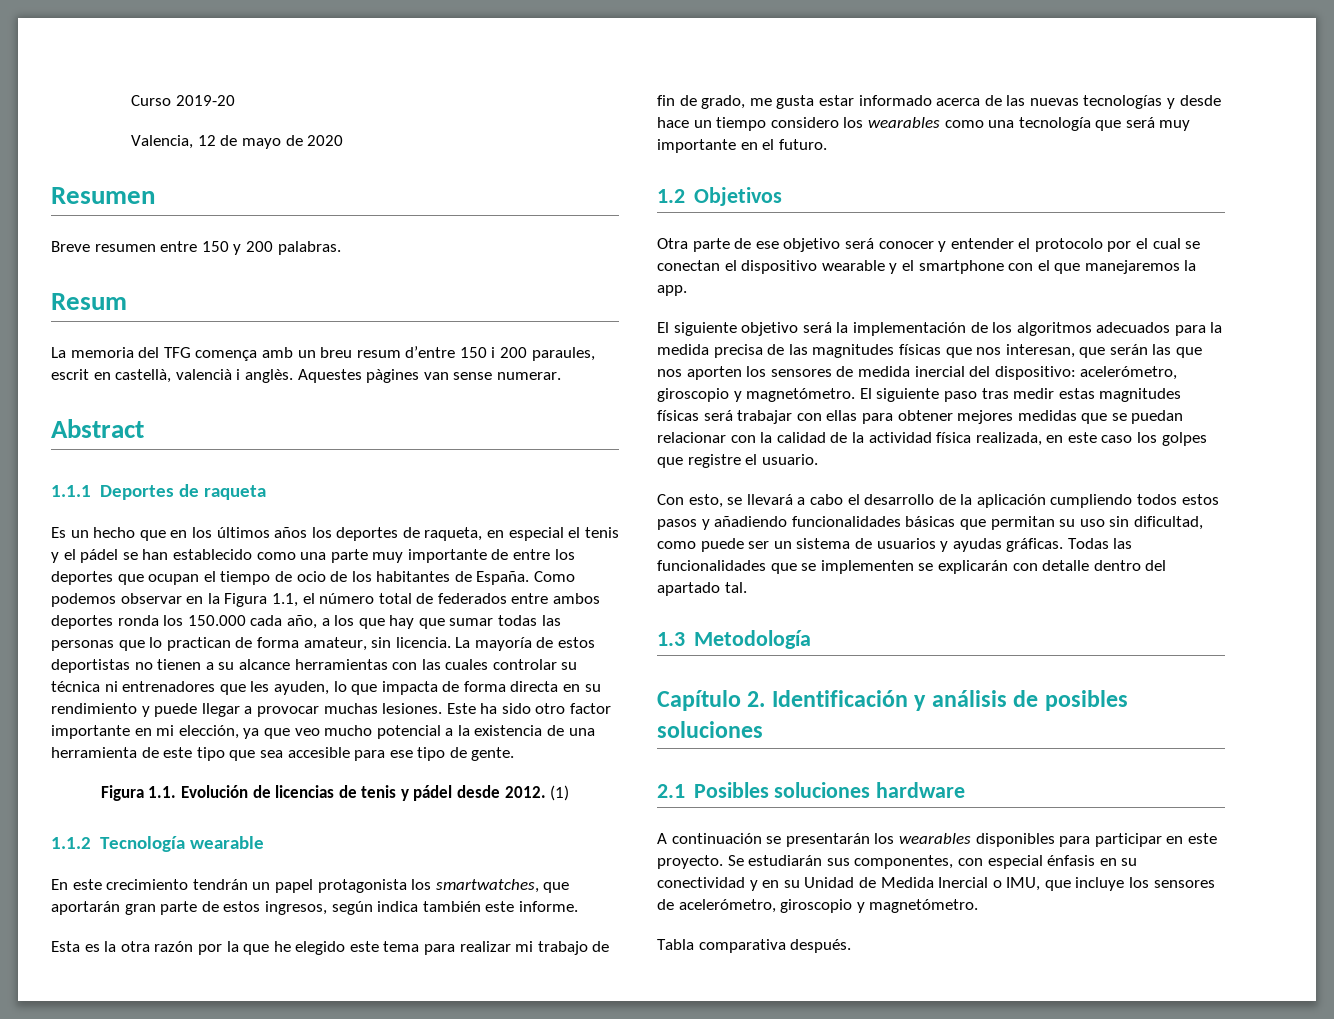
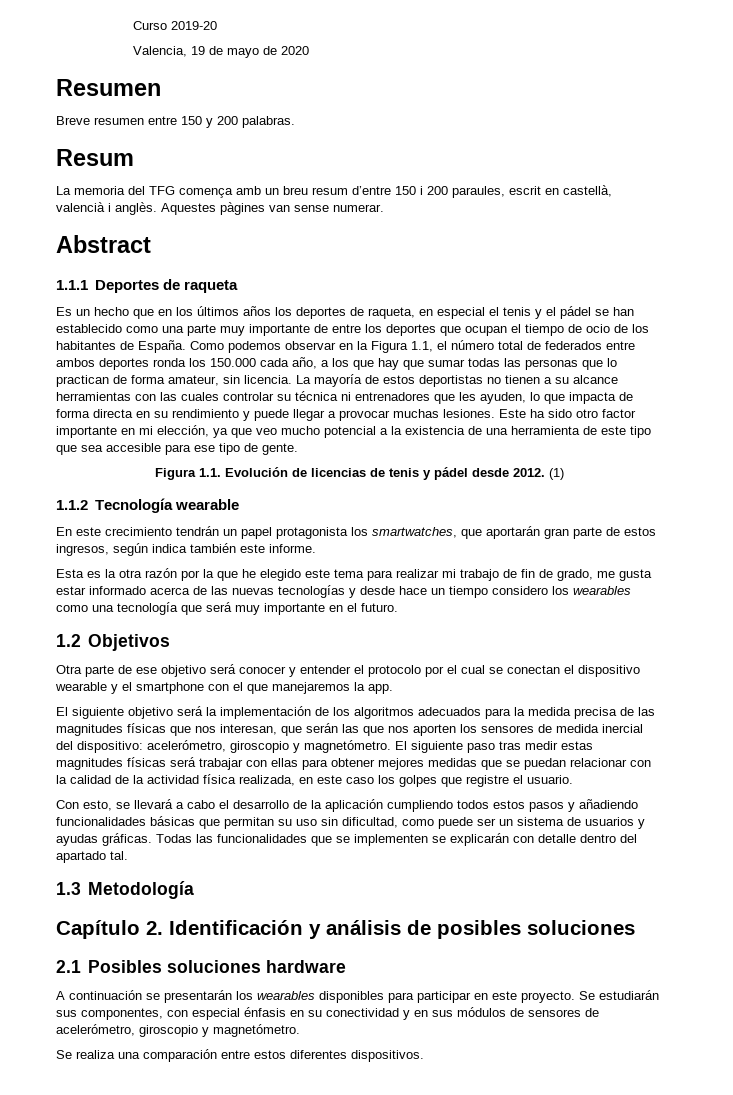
- Valencia, 12 de mayo de 2020
+ Valencia, 19 de mayo de 2020
- Se estudiarán sus componentes, con especial énfasis en su conectividad y en su Unidad de Medida Inercial o IMU, que incluye los sensores de acelerómetro, giroscopio y magnetómetro.
+ Se estudiarán sus componentes, con especial énfasis en su conectividad y en sus módulos de sensores de acelerómetro, giroscopio y magnetómetro.
- Tabla comparativa después.
+ Se realiza una comparación entre estos diferentes dispositivos.

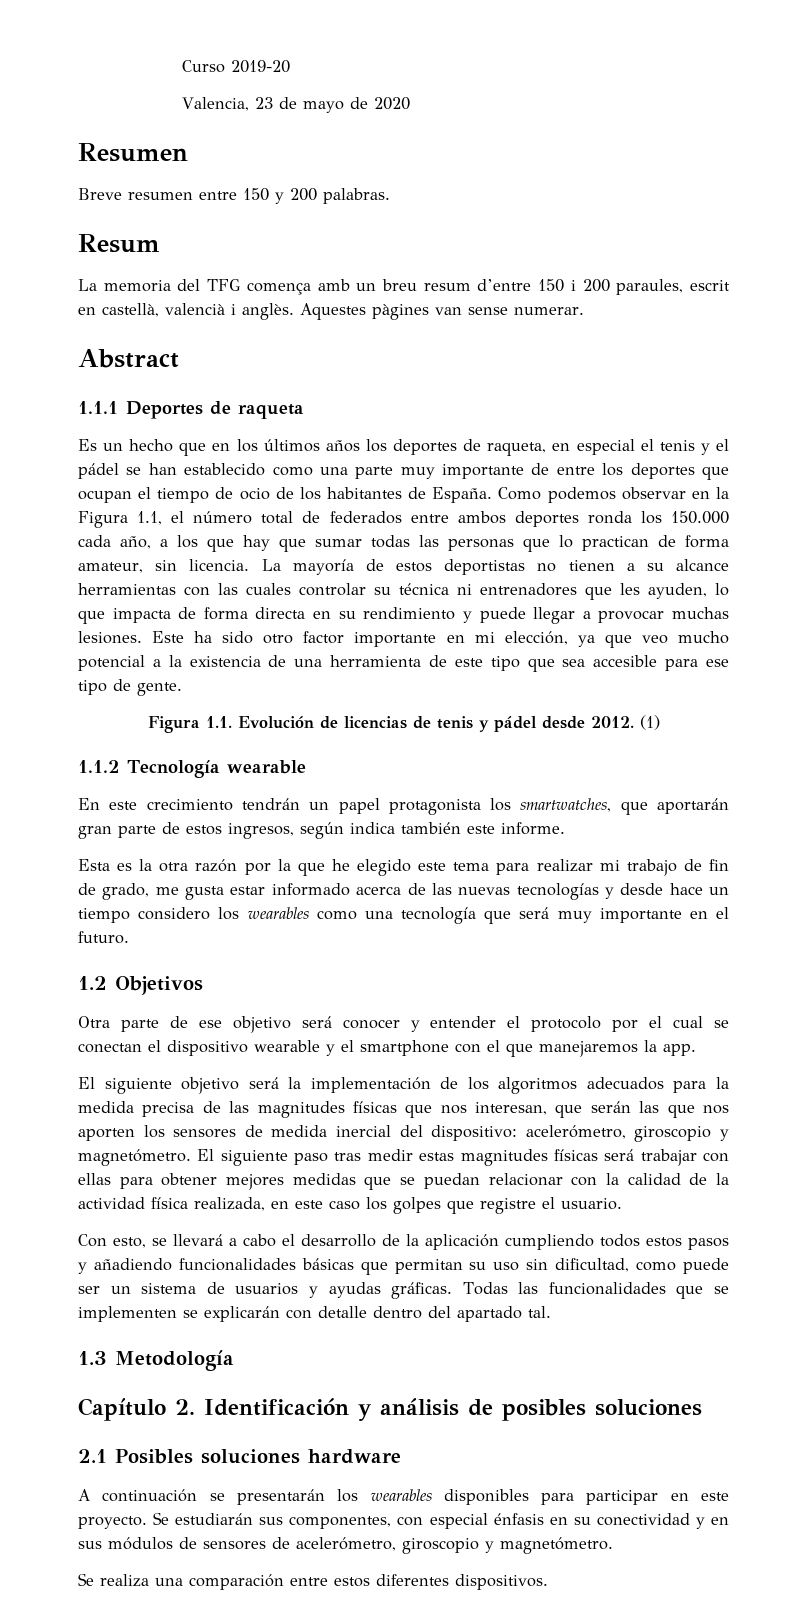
- Valencia, 19 de mayo de 2020
+ Valencia, 23 de mayo de 2020

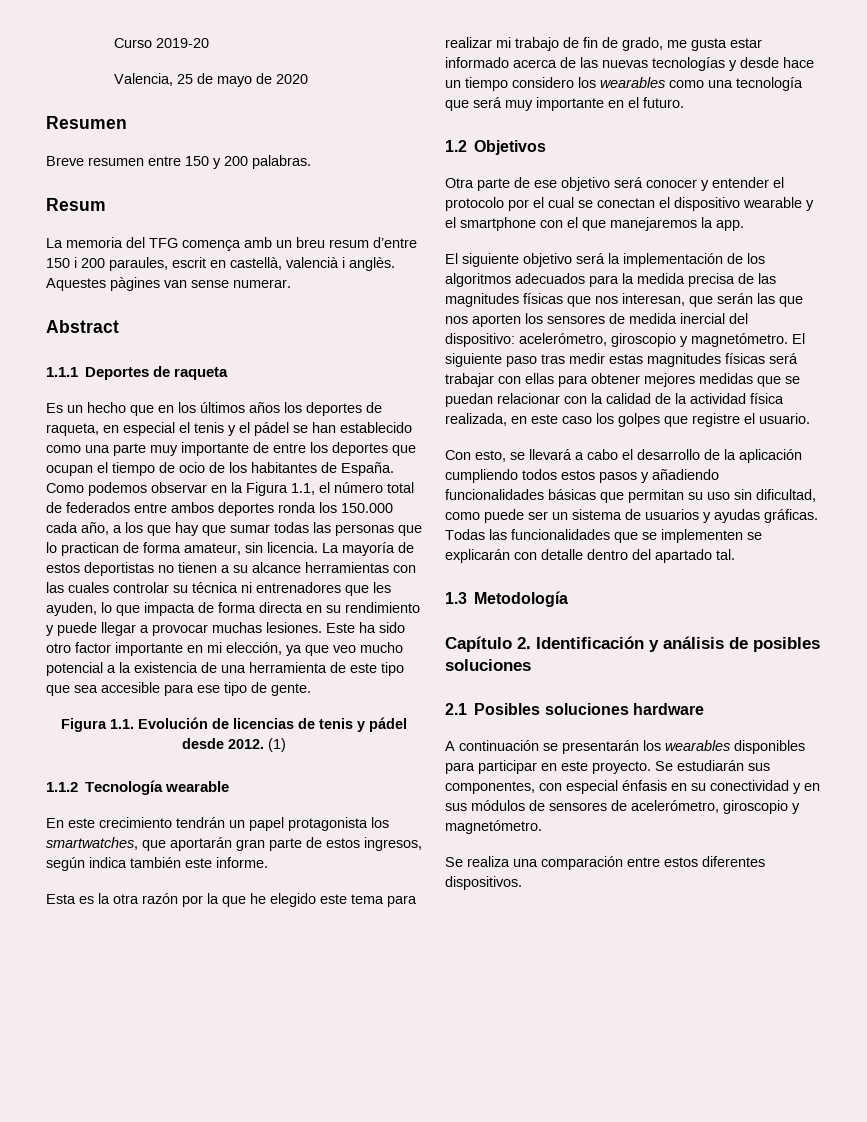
- Valencia, 23 de mayo de 2020
+ Valencia, 25 de mayo de 2020

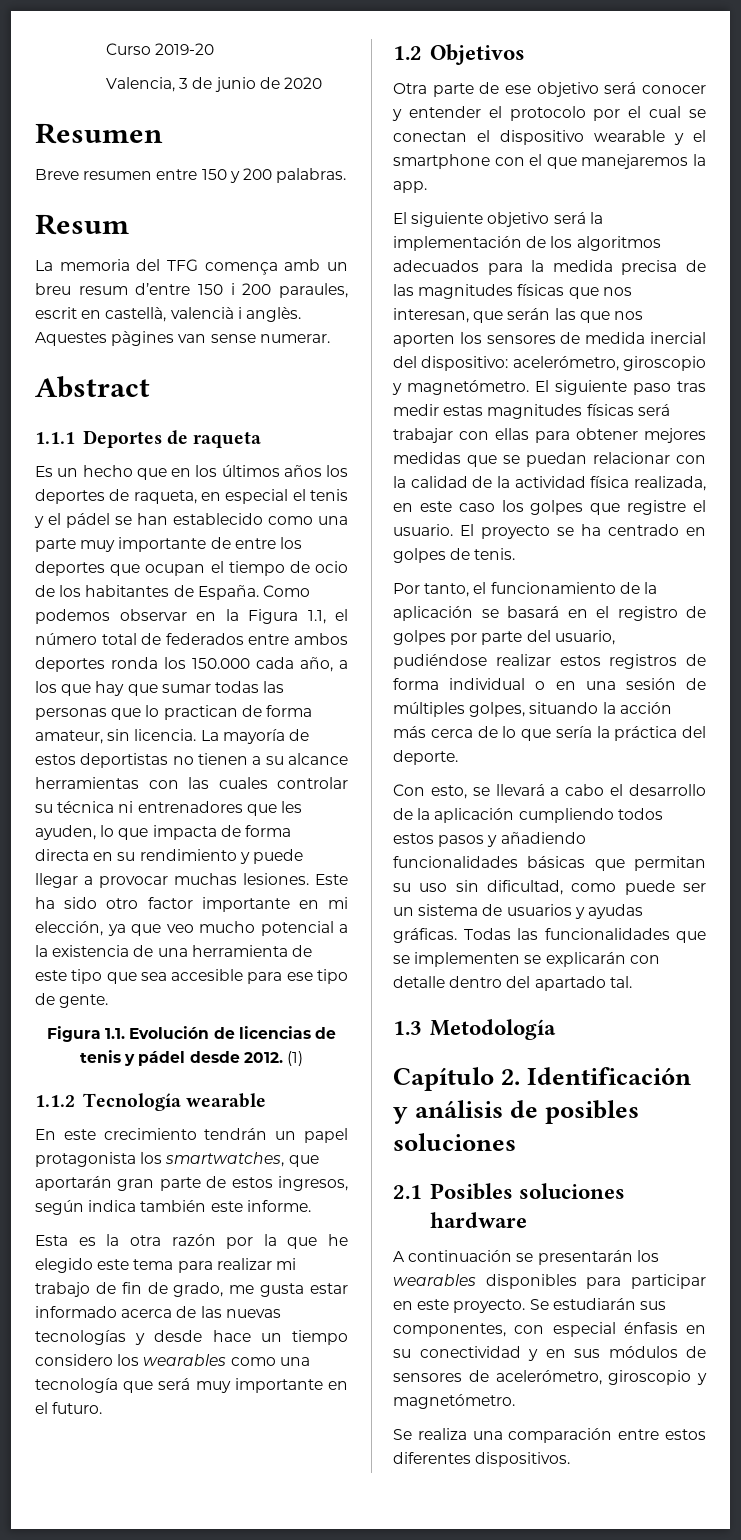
- Valencia, 25 de mayo de 2020
+ Valencia, 3 de junio de 2020
+ El proyecto se ha centrado en golpes de tenis.
+ Por tanto, el funcionamiento de la aplicación se basará en el registro de golpes por parte del usuario, pudiéndose realizar estos registros de forma individual o en una sesión de múltiples golpes, situando la acción más cerca de lo que sería la práctica del deporte.

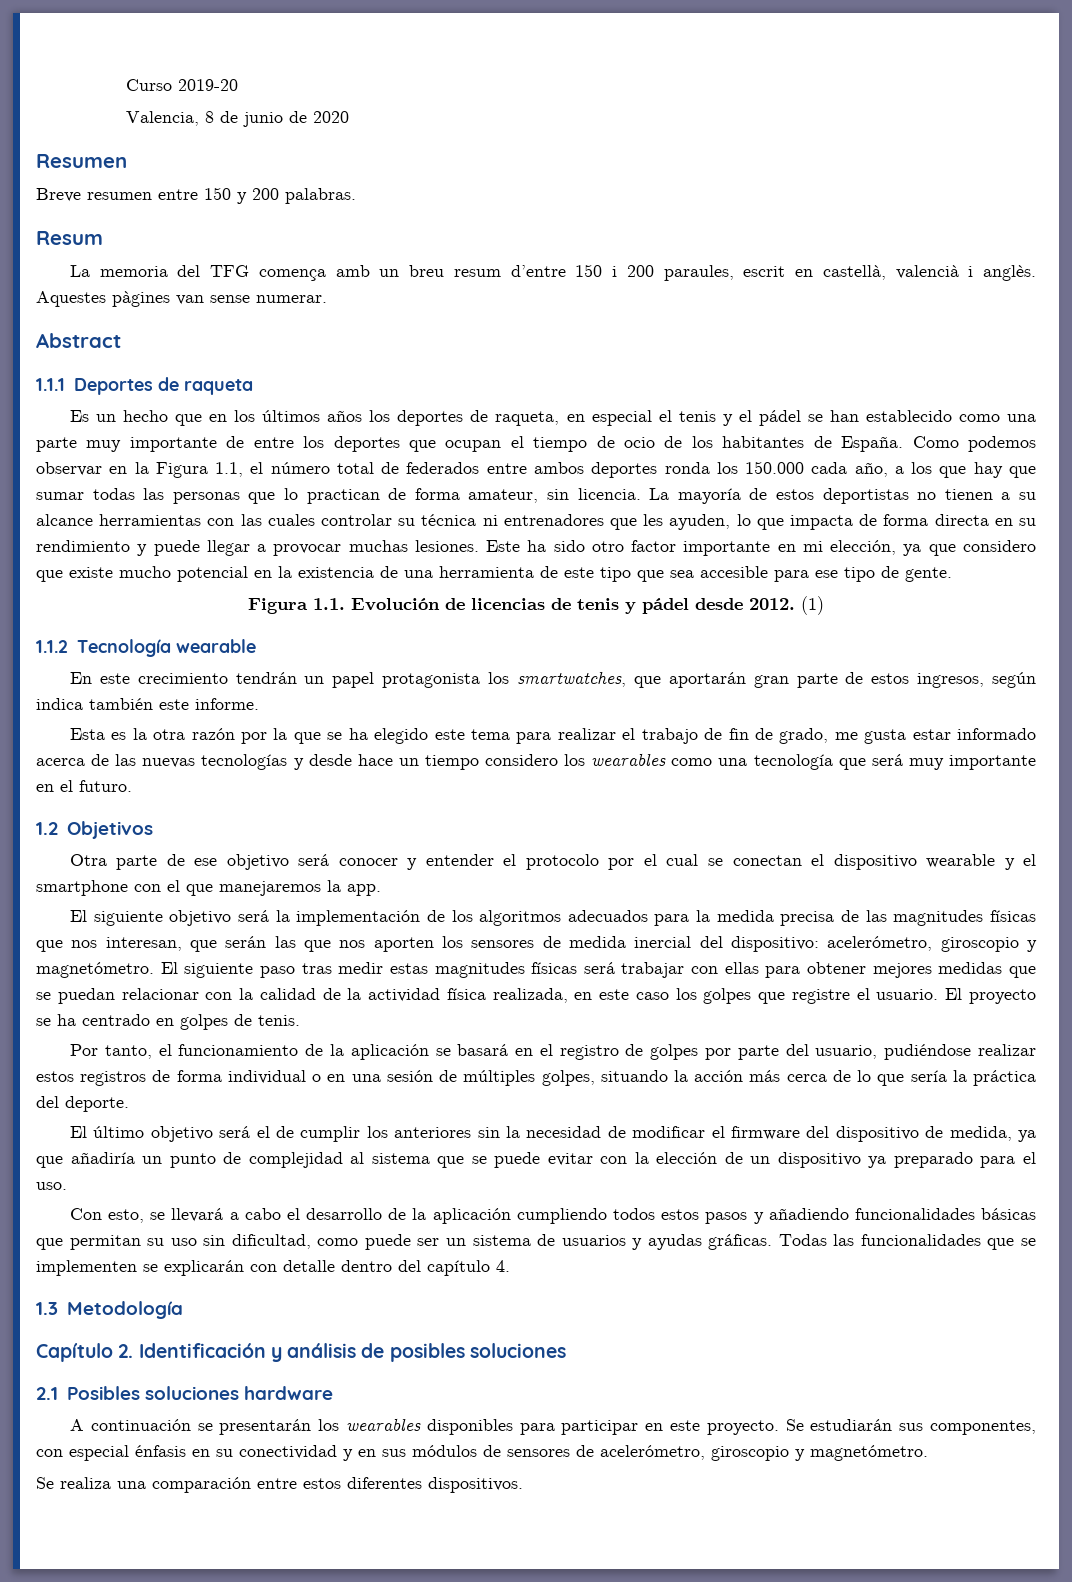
- Valencia, 3 de junio de 2020
+ Valencia, 8 de junio de 2020
- Este ha sido otro factor importante en mi elección, ya que veo mucho potencial a la existencia de una herramienta de este tipo que sea accesible para ese tipo de gente.
+ Este ha sido otro factor importante en mi elección, ya que considero que existe mucho potencial en la existencia de una herramienta de este tipo que sea accesible para ese tipo de gente.
- Esta es la otra razón por la que he elegido este tema para realizar mi trabajo de fin de grado, me gusta estar informado acerca de las nuevas tecnologías y desde hace un tiempo considero los wearables como una tecnología que será muy importante en el futuro.
+ Esta es la otra razón por la que se ha elegido este tema para realizar el trabajo de fin de grado, me gusta estar informado acerca de las nuevas tecnologías y desde hace un tiempo considero los wearables como una tecnología que será muy importante en el futuro.
+ El último objetivo será el de cumplir los anteriores sin la necesidad de modificar el firmware del dispositivo de medida, ya que añadiría un punto de complejidad al sistema que se puede evitar con la elección de un dispositivo ya preparado para el uso.
- Todas las funcionalidades que se implementen se explicarán con detalle dentro del apartado tal.
+ Todas las funcionalidades que se implementen se explicarán con detalle dentro del capítulo 4.

